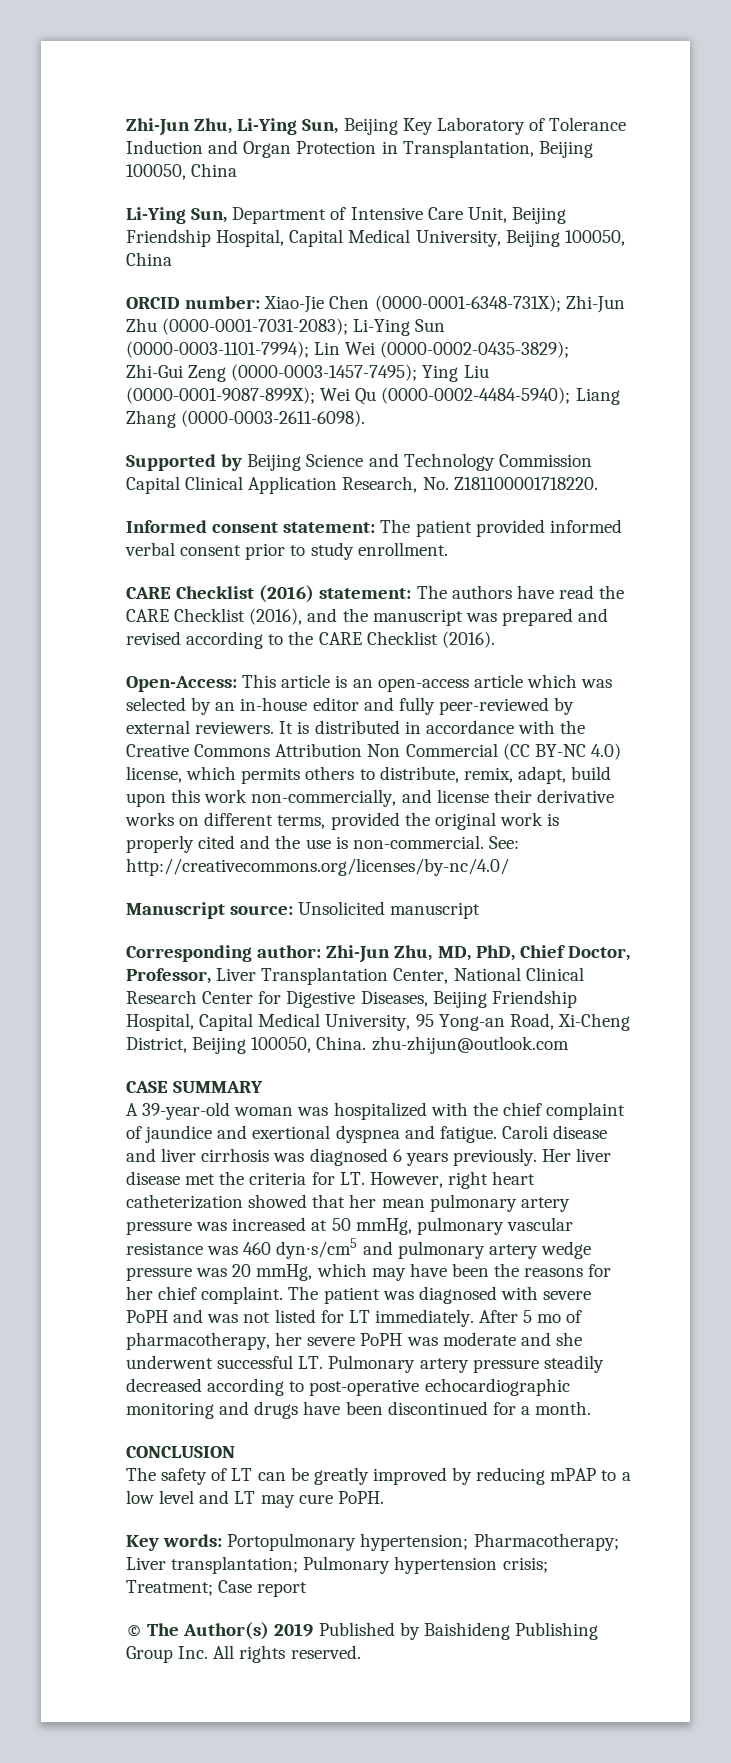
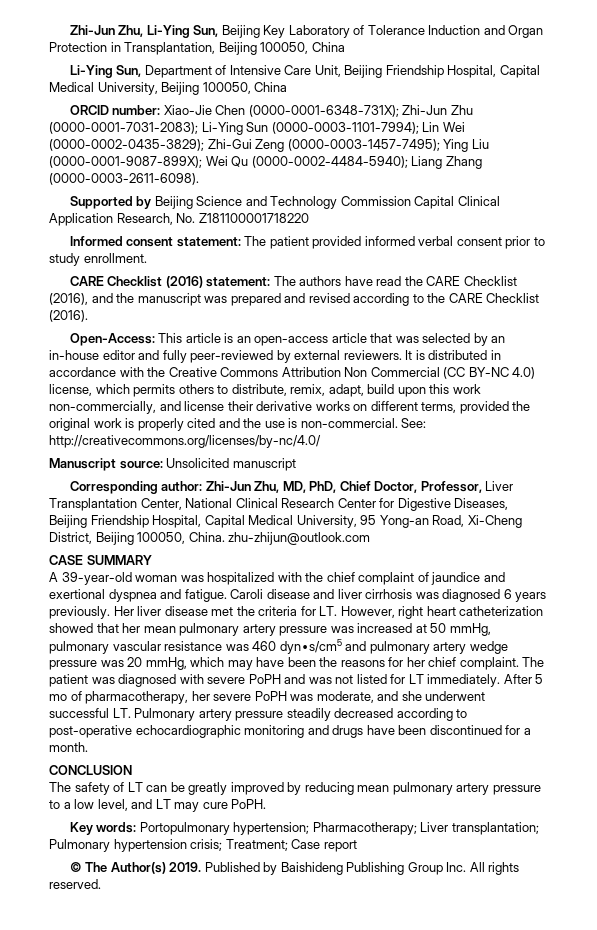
- Supported by Beijing Science and Technology Commission Capital Clinical Application Research, No. Z181100001718220.
+ Supported by Beijing Science and Technology Commission Capital Clinical Application Research, No. Z181100001718220
- Open-Access: This article is an open-access article which was selected by an in-house editor and fully peer-reviewed by external reviewers.
+ Open-Access: This article is an open-access article that was selected by an in-house editor and fully peer-reviewed by external reviewers.
- After 5 mo of pharmacotherapy, her severe PoPH was moderate and she underwent successful LT. Pulmonary artery pressure steadily decreased according to post-operative echocardiographic monitoring and drugs have been discontinued for a month.
+ After 5 mo of pharmacotherapy, her severe PoPH was moderate, and she underwent successful LT. Pulmonary artery pressure steadily decreased according to post-operative echocardiographic monitoring and drugs have been discontinued for a month.
- The safety of LT can be greatly improved by reducing mPAP to a low level and LT may cure PoPH.
+ The safety of LT can be greatly improved by reducing mean pulmonary artery pressure to a low level, and LT may cure PoPH.
- © The Author(s) 2019 Published by Baishideng Publishing Group Inc. All rights reserved.
+ © The Author(s) 2019. Published by Baishideng Publishing Group Inc. All rights reserved.

